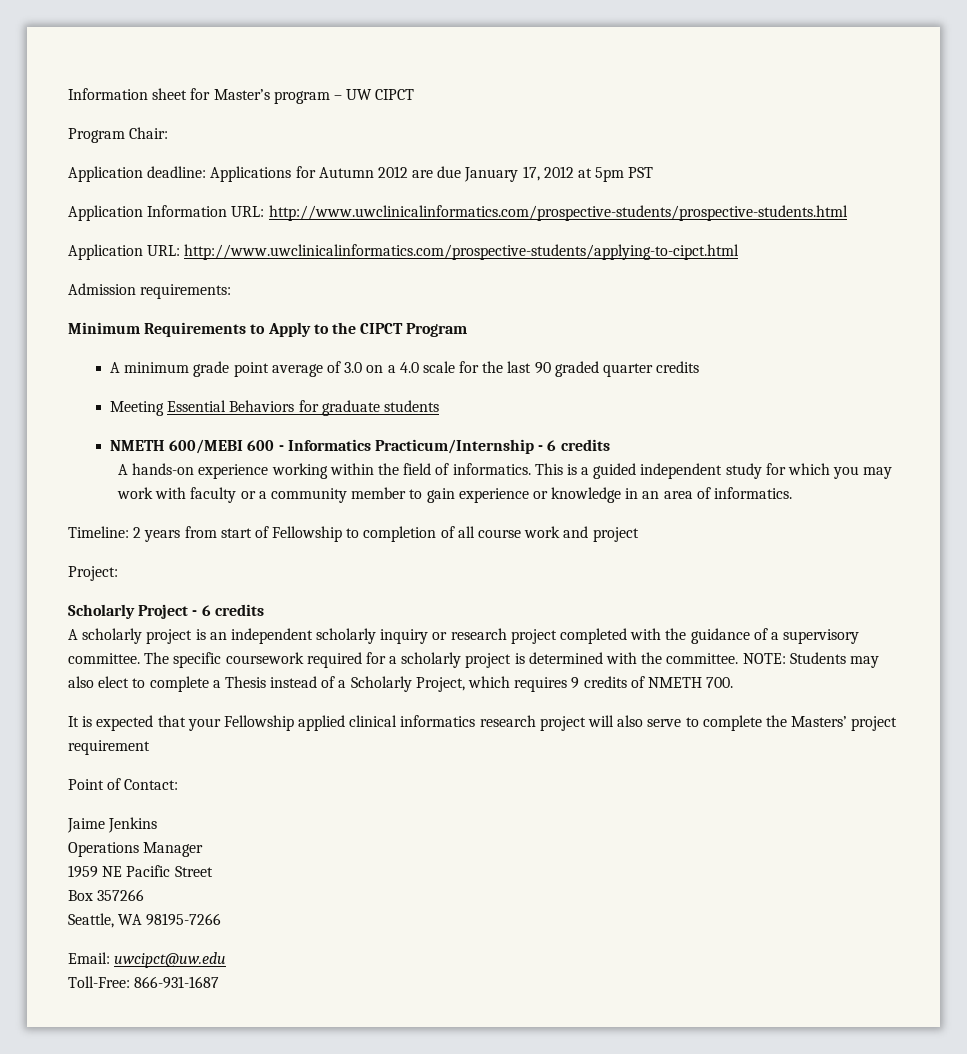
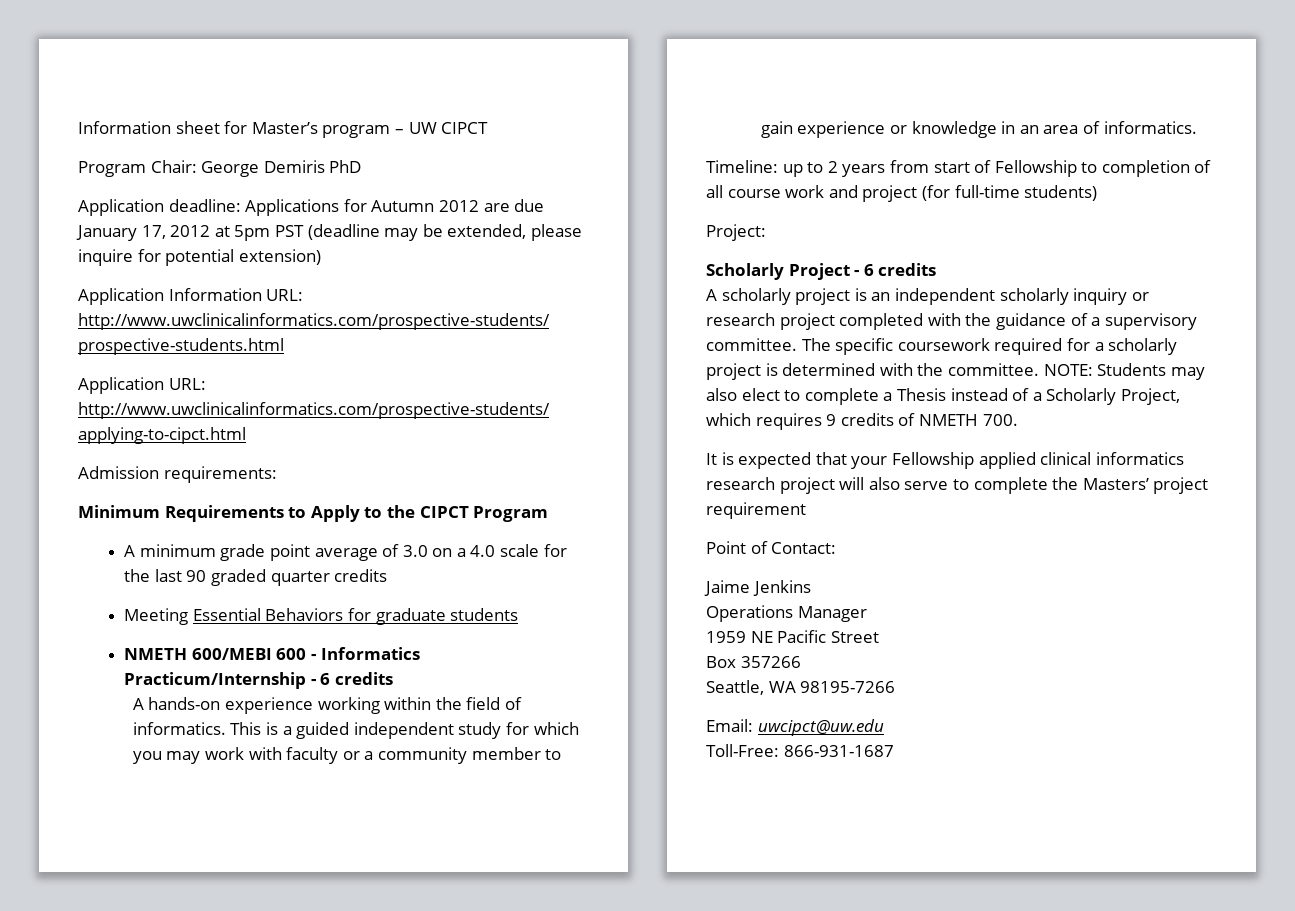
- Program Chair:
+ Program Chair: George Demiris PhD
- Application deadline: Applications for Autumn 2012 are due January 17, 2012 at 5pm PST
+ Application deadline: Applications for Autumn 2012 are due January 17, 2012 at 5pm PST (deadline may be extended, please inquire for potential extension)
- Timeline: 2 years from start of Fellowship to completion of all course work and project
+ Timeline: up to 2 years from start of Fellowship to completion of all course work and project (for full-time students)

